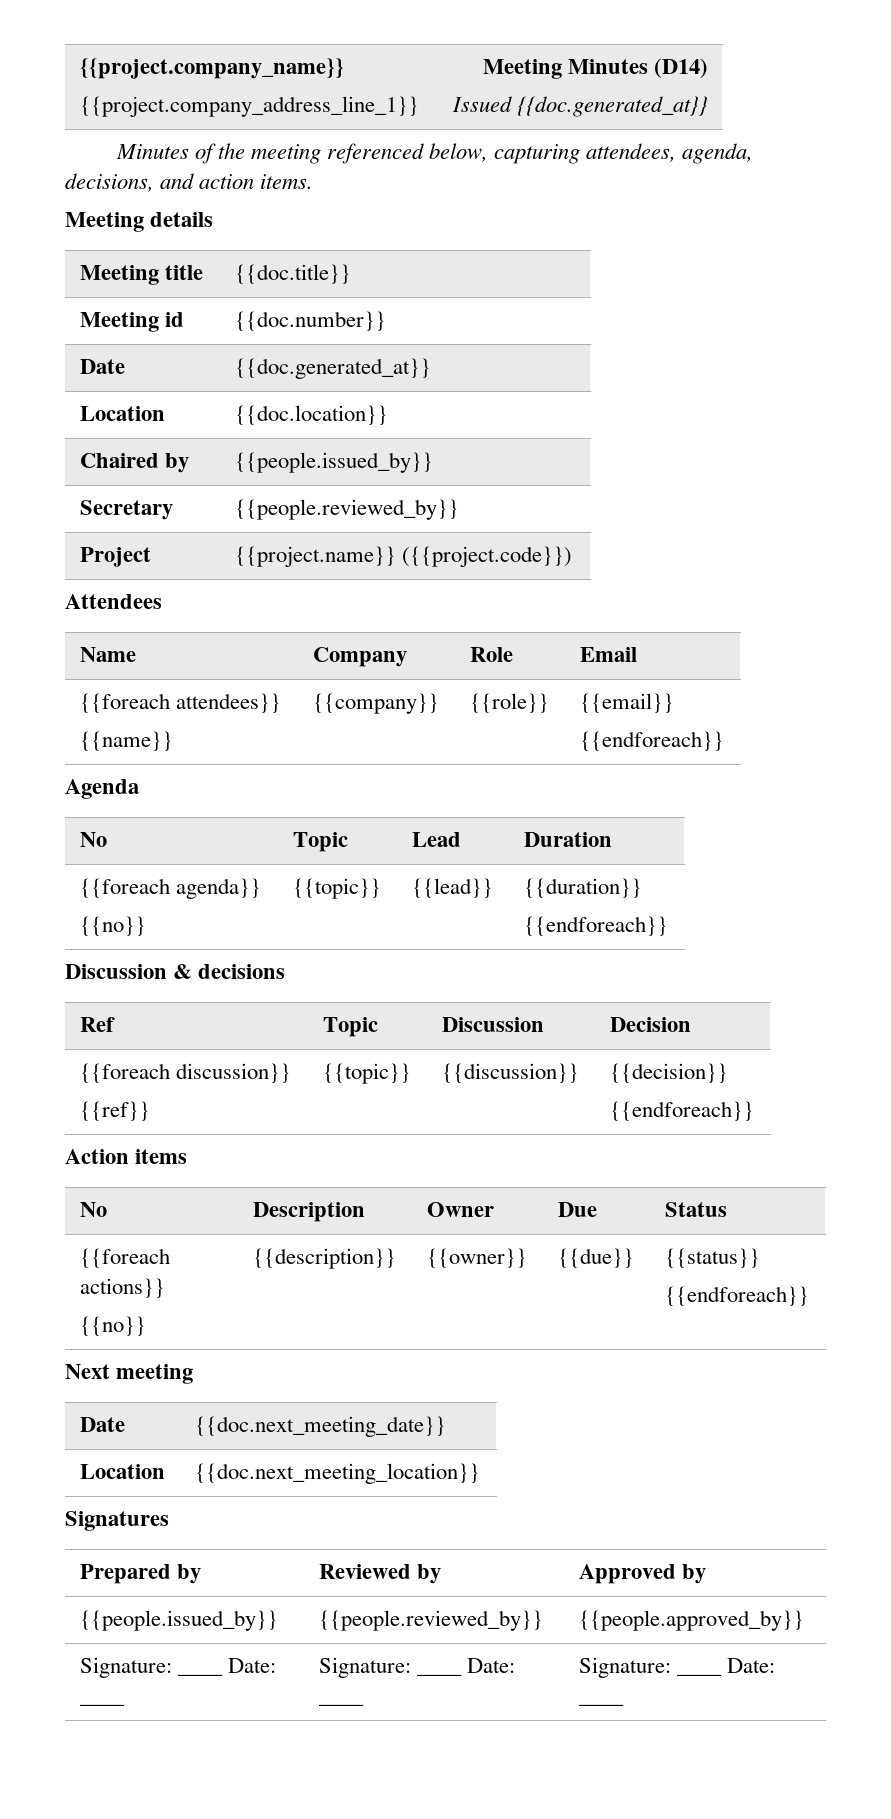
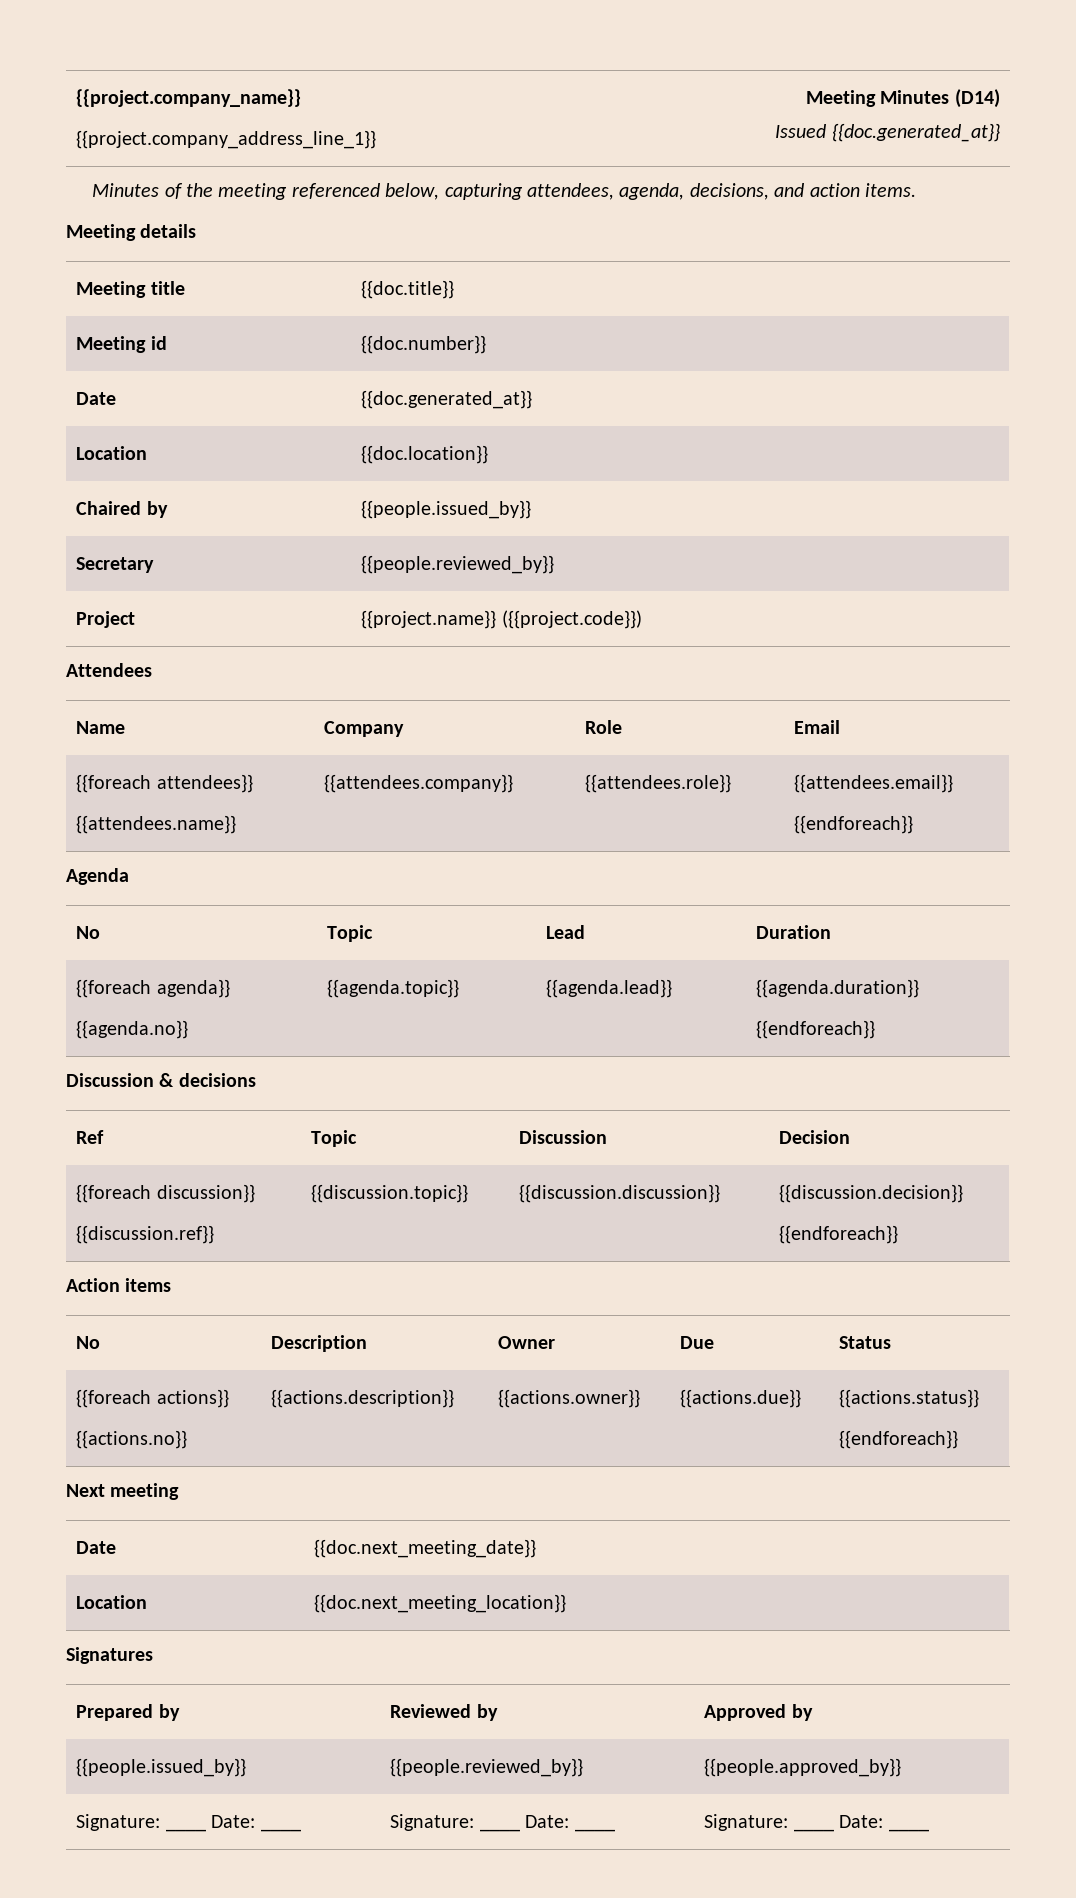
  {{foreach attendees}}
- {{name}} | {{company}} | {{role}} | {{email}}
+ {{attendees.name}} | {{attendees.company}} | {{attendees.role}} | {{attendees.email}}
  {{foreach agenda}}
- {{no}} | {{topic}} | {{lead}} | {{duration}}
+ {{agenda.no}} | {{agenda.topic}} | {{agenda.lead}} | {{agenda.duration}}
  {{foreach discussion}}
- {{ref}} | {{topic}} | {{discussion}} | {{decision}}
+ {{discussion.ref}} | {{discussion.topic}} | {{discussion.discussion}} | {{discussion.decision}}
  {{foreach actions}}
- {{no}} | {{description}} | {{owner}} | {{due}} | {{status}}
+ {{actions.no}} | {{actions.description}} | {{actions.owner}} | {{actions.due}} | {{actions.status}}

